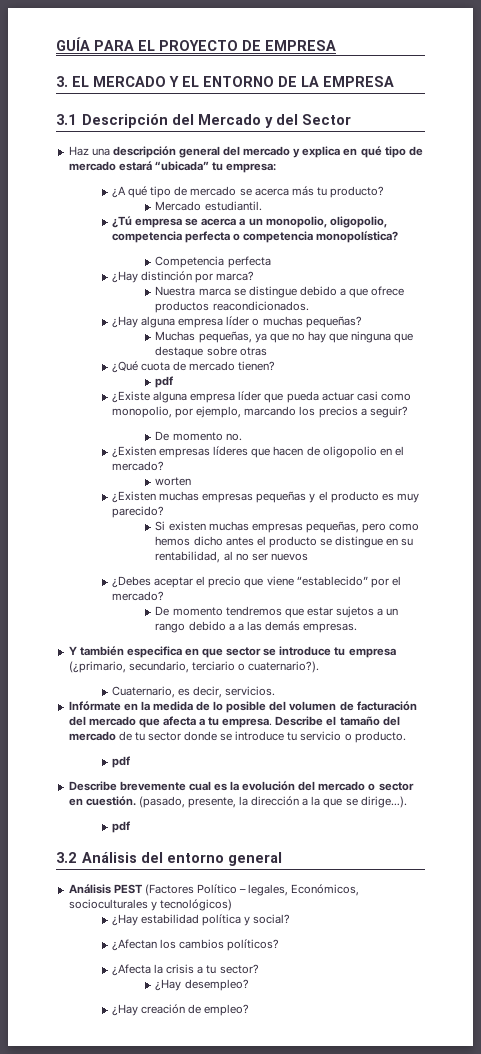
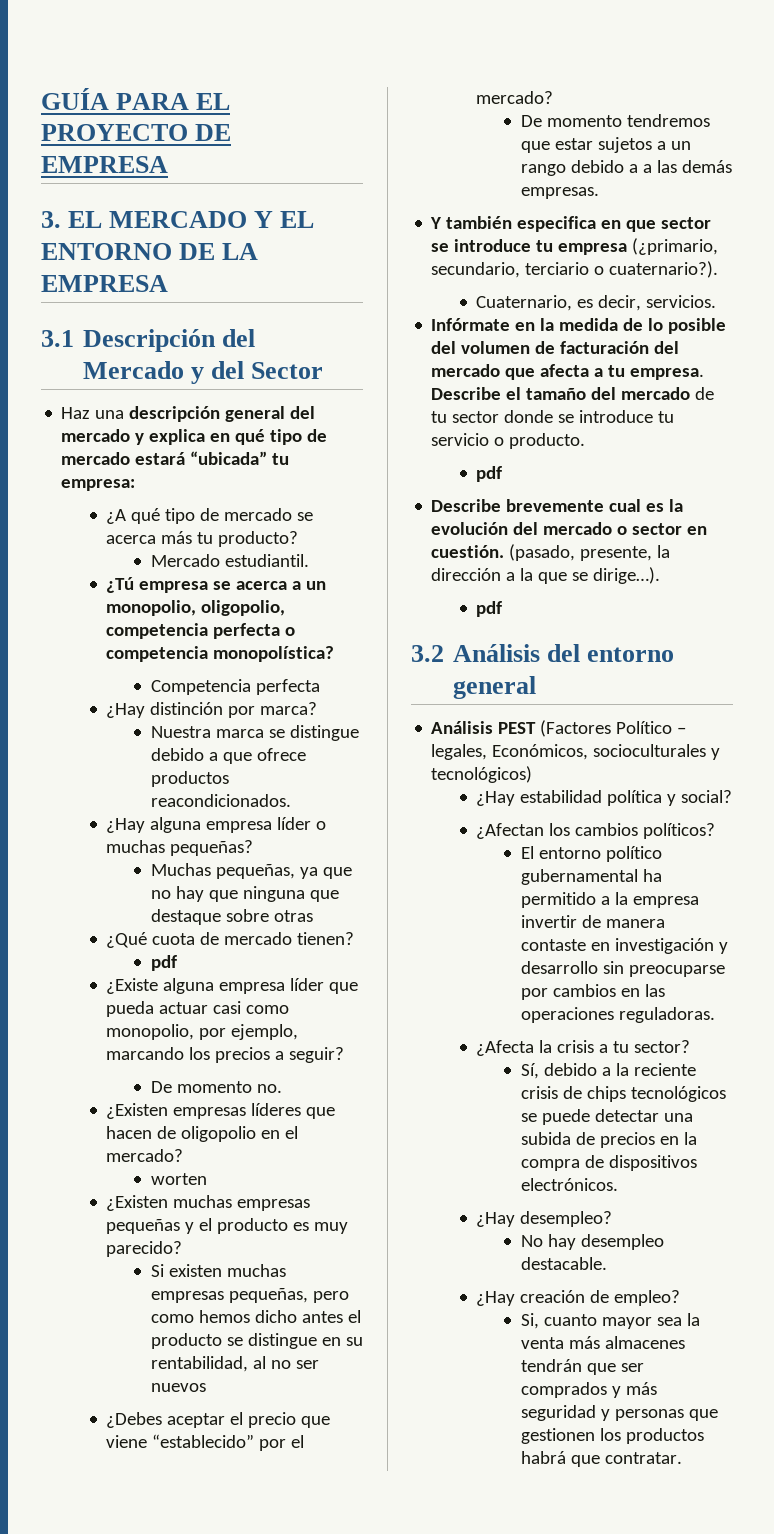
+ El entorno político gubernamental ha permitido a la empresa invertir de manera contaste en investigación y desarrollo sin preocuparse por cambios en las operaciones reguladoras.
+ Sí, debido a la reciente crisis de chips tecnológicos se puede detectar una subida de precios en la compra de dispositivos electrónicos.
  ¿Hay desempleo?
+ No hay desempleo destacable.
  ¿Hay creación de empleo?
+ Si, cuanto mayor sea la venta más almacenes tendrán que ser comprados y más seguridad y personas que gestionen los productos habrá que contratar.

